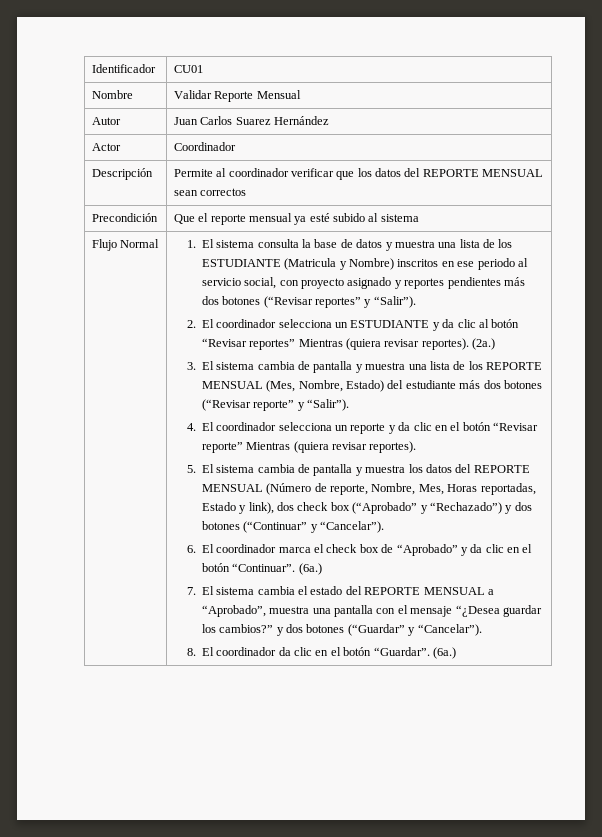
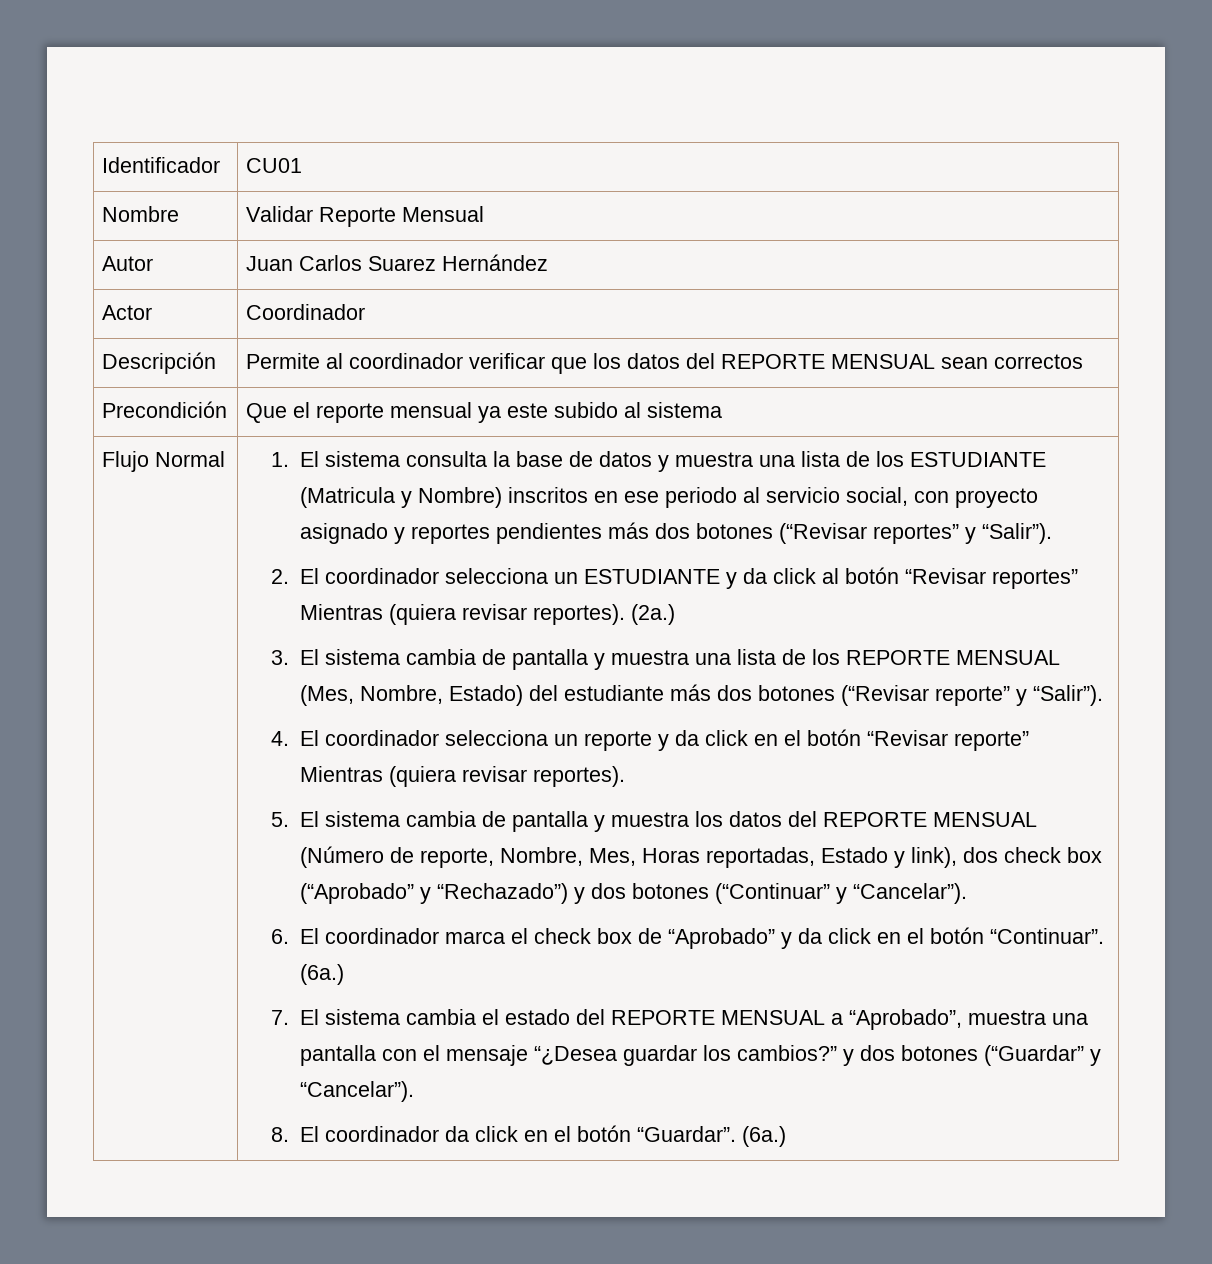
- Precondición | Que el reporte mensual ya esté subido al sistema
+ Precondición | Que el reporte mensual ya este subido al sistema
- 2. El coordinador selecciona un ESTUDIANTE y da clic al botón “Revisar reportes” Mientras (quiera revisar reportes).
+ 2. El coordinador selecciona un ESTUDIANTE y da click al botón “Revisar reportes” Mientras (quiera revisar reportes).
- 4. El coordinador selecciona un reporte y da clic en el botón “Revisar reporte” Mientras (quiera revisar reportes).
+ 4. El coordinador selecciona un reporte y da click en el botón “Revisar reporte” Mientras (quiera revisar reportes).
- 6. El coordinador marca el check box de “Aprobado” y da clic en el botón “Continuar”.
+ 6. El coordinador marca el check box de “Aprobado” y da click en el botón “Continuar”.
- 8. El coordinador da clic en el botón “Guardar”.
+ 8. El coordinador da click en el botón “Guardar”.

